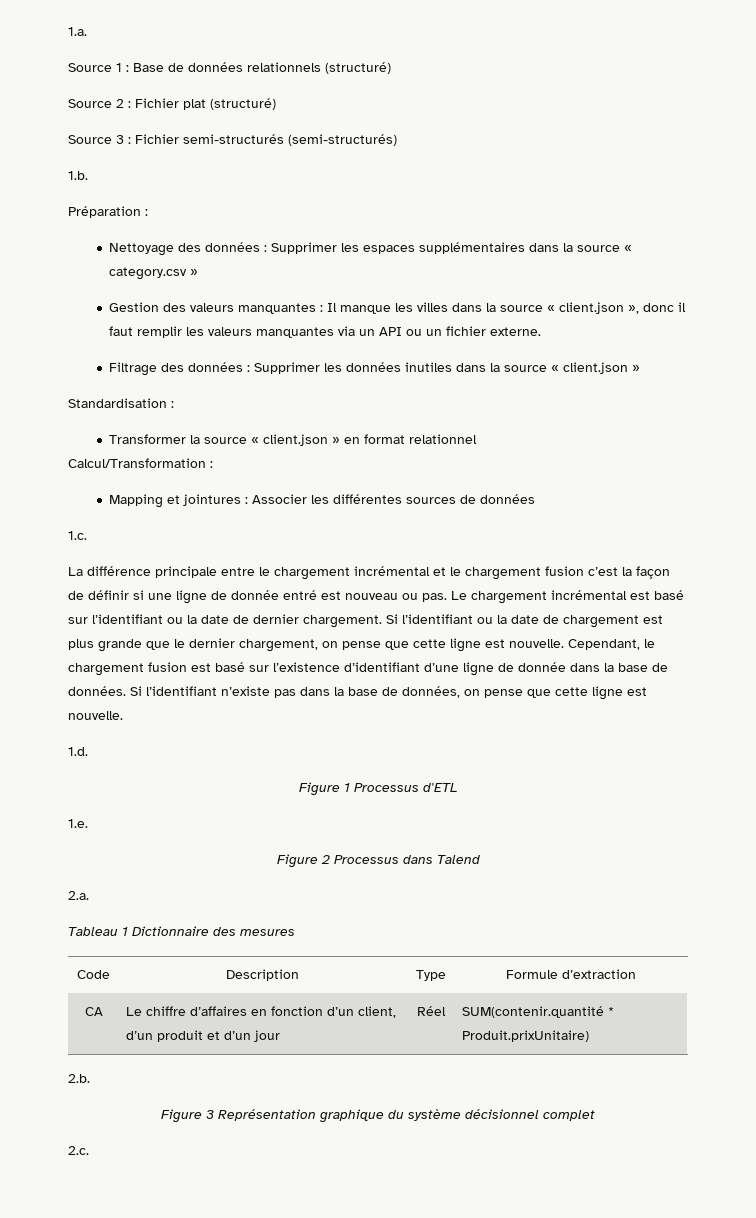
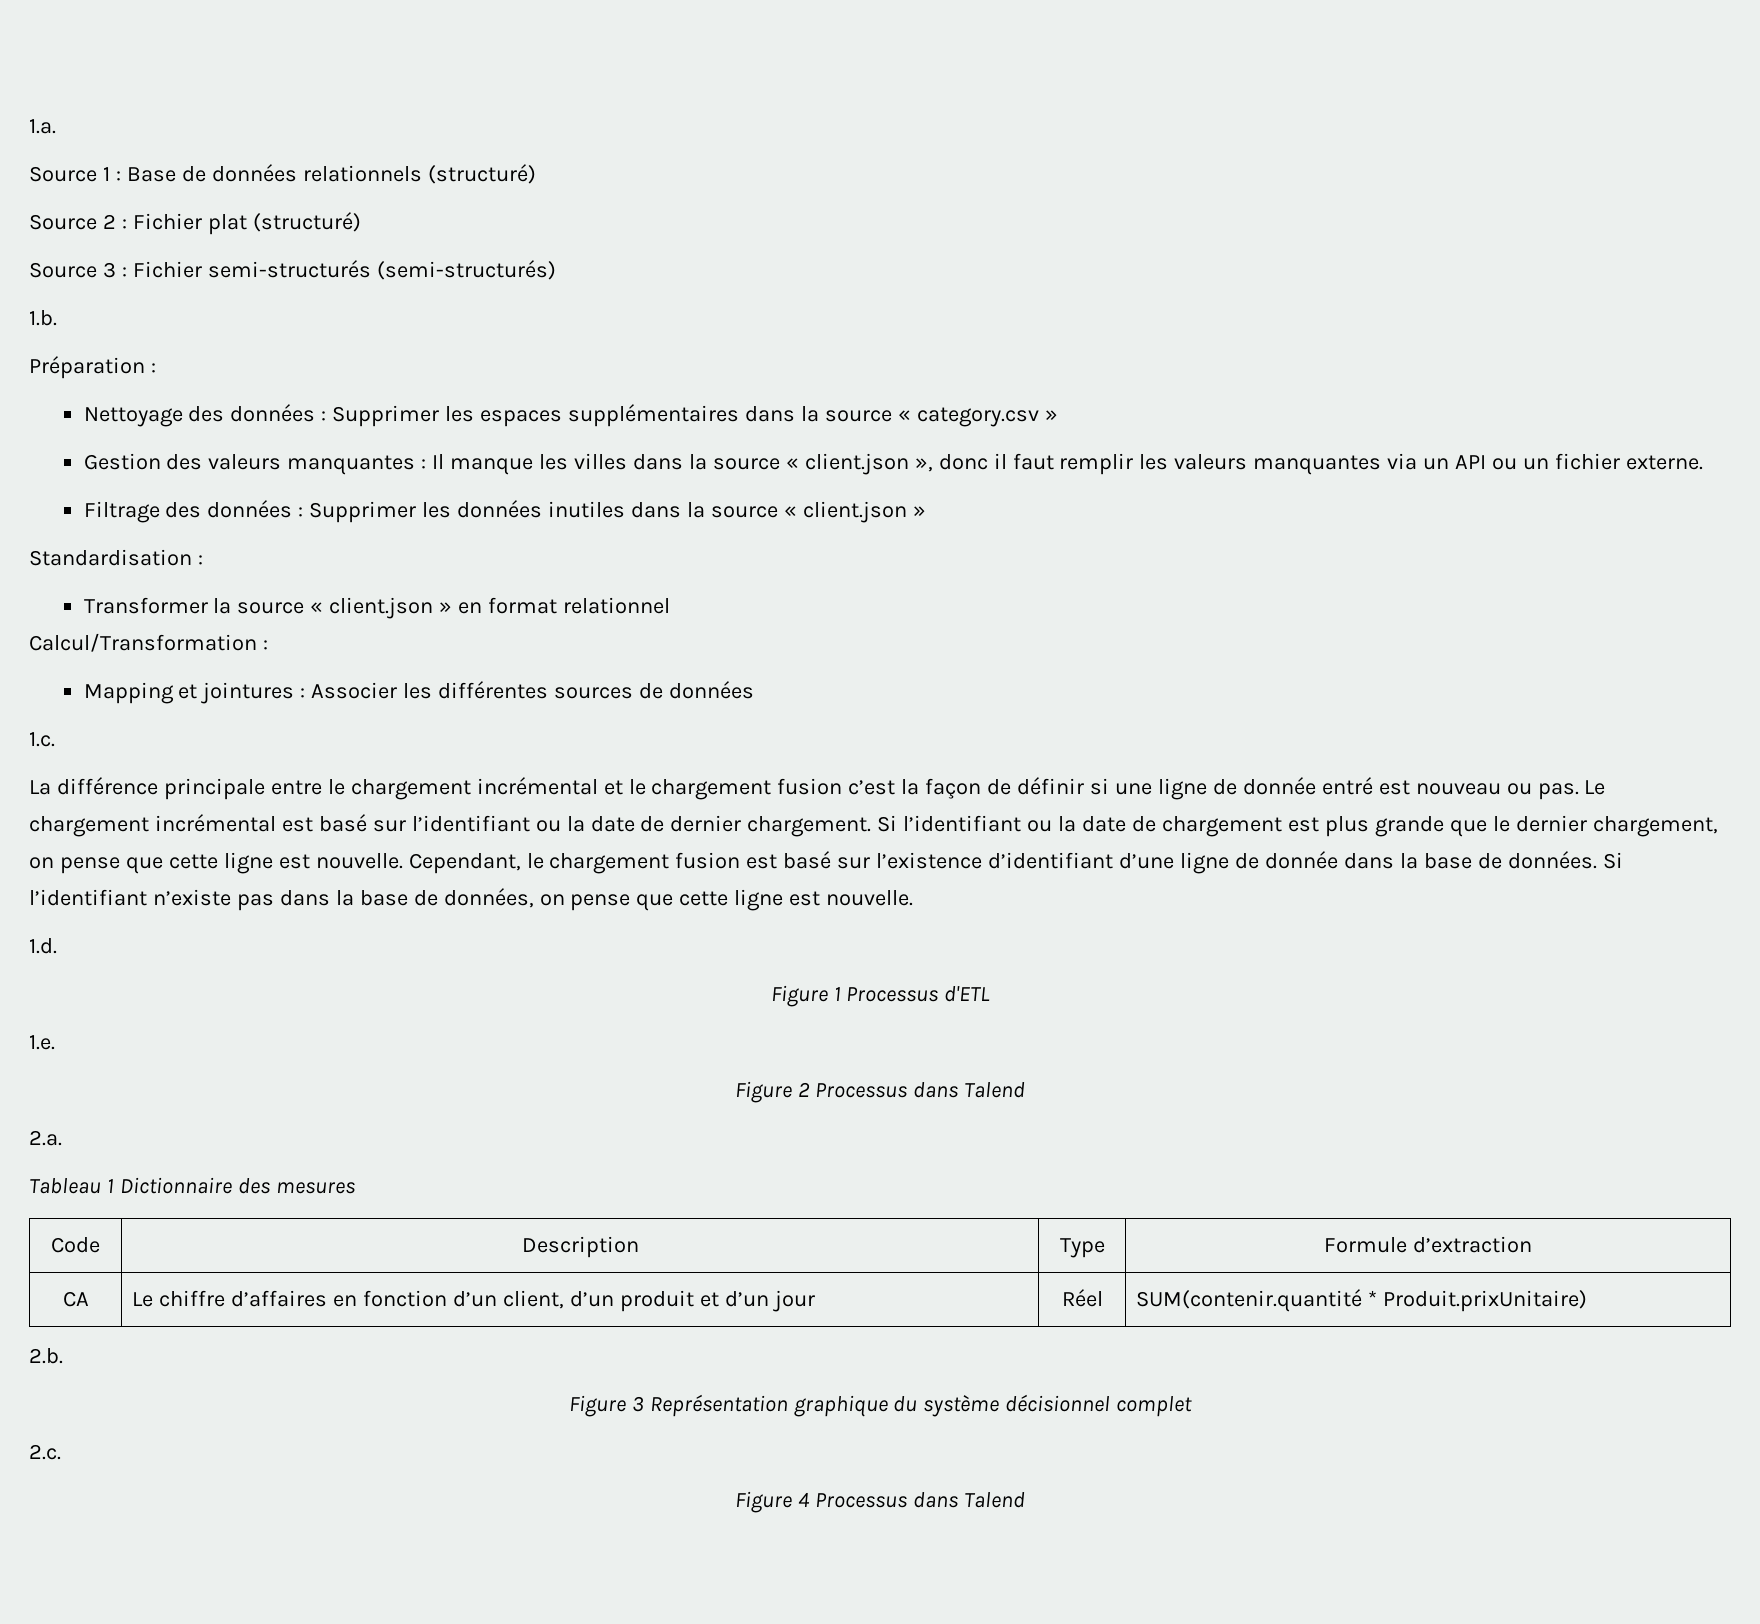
+ Figure 4 Processus dans Talend

